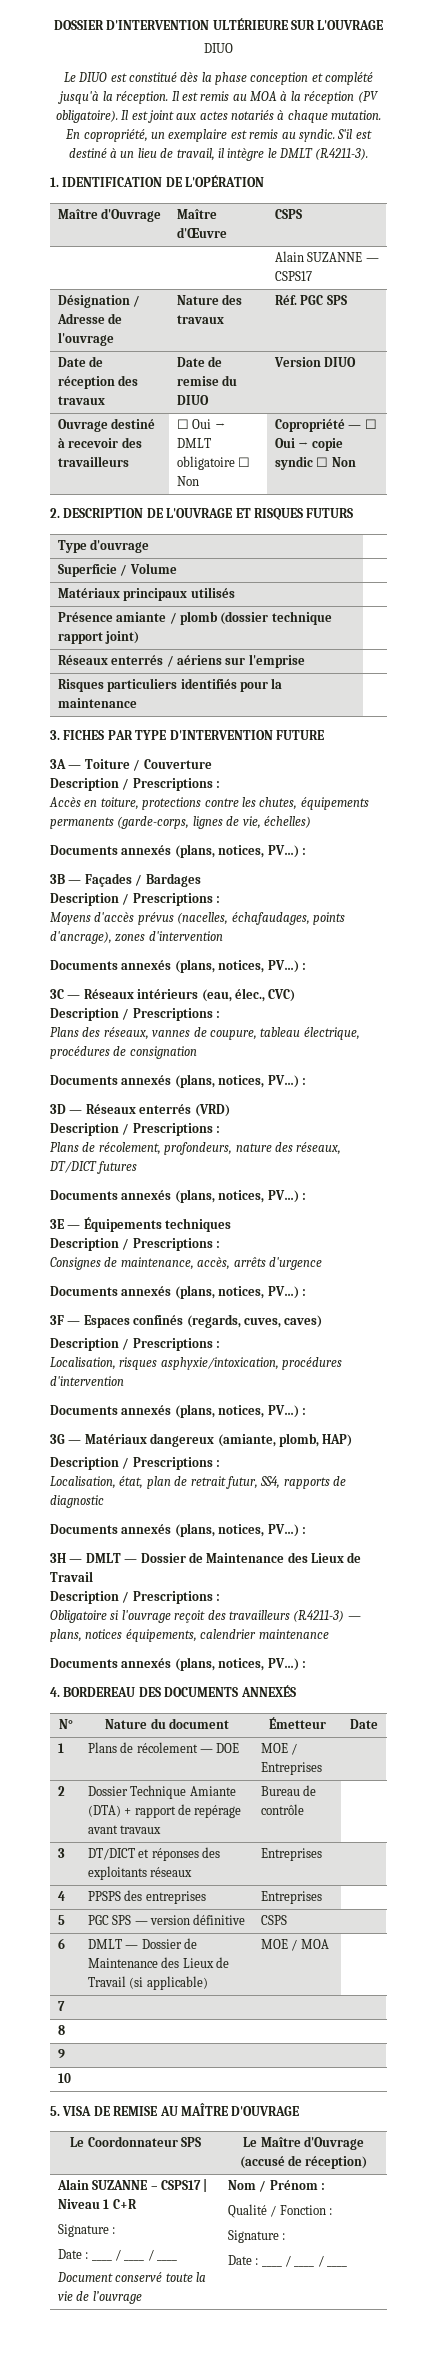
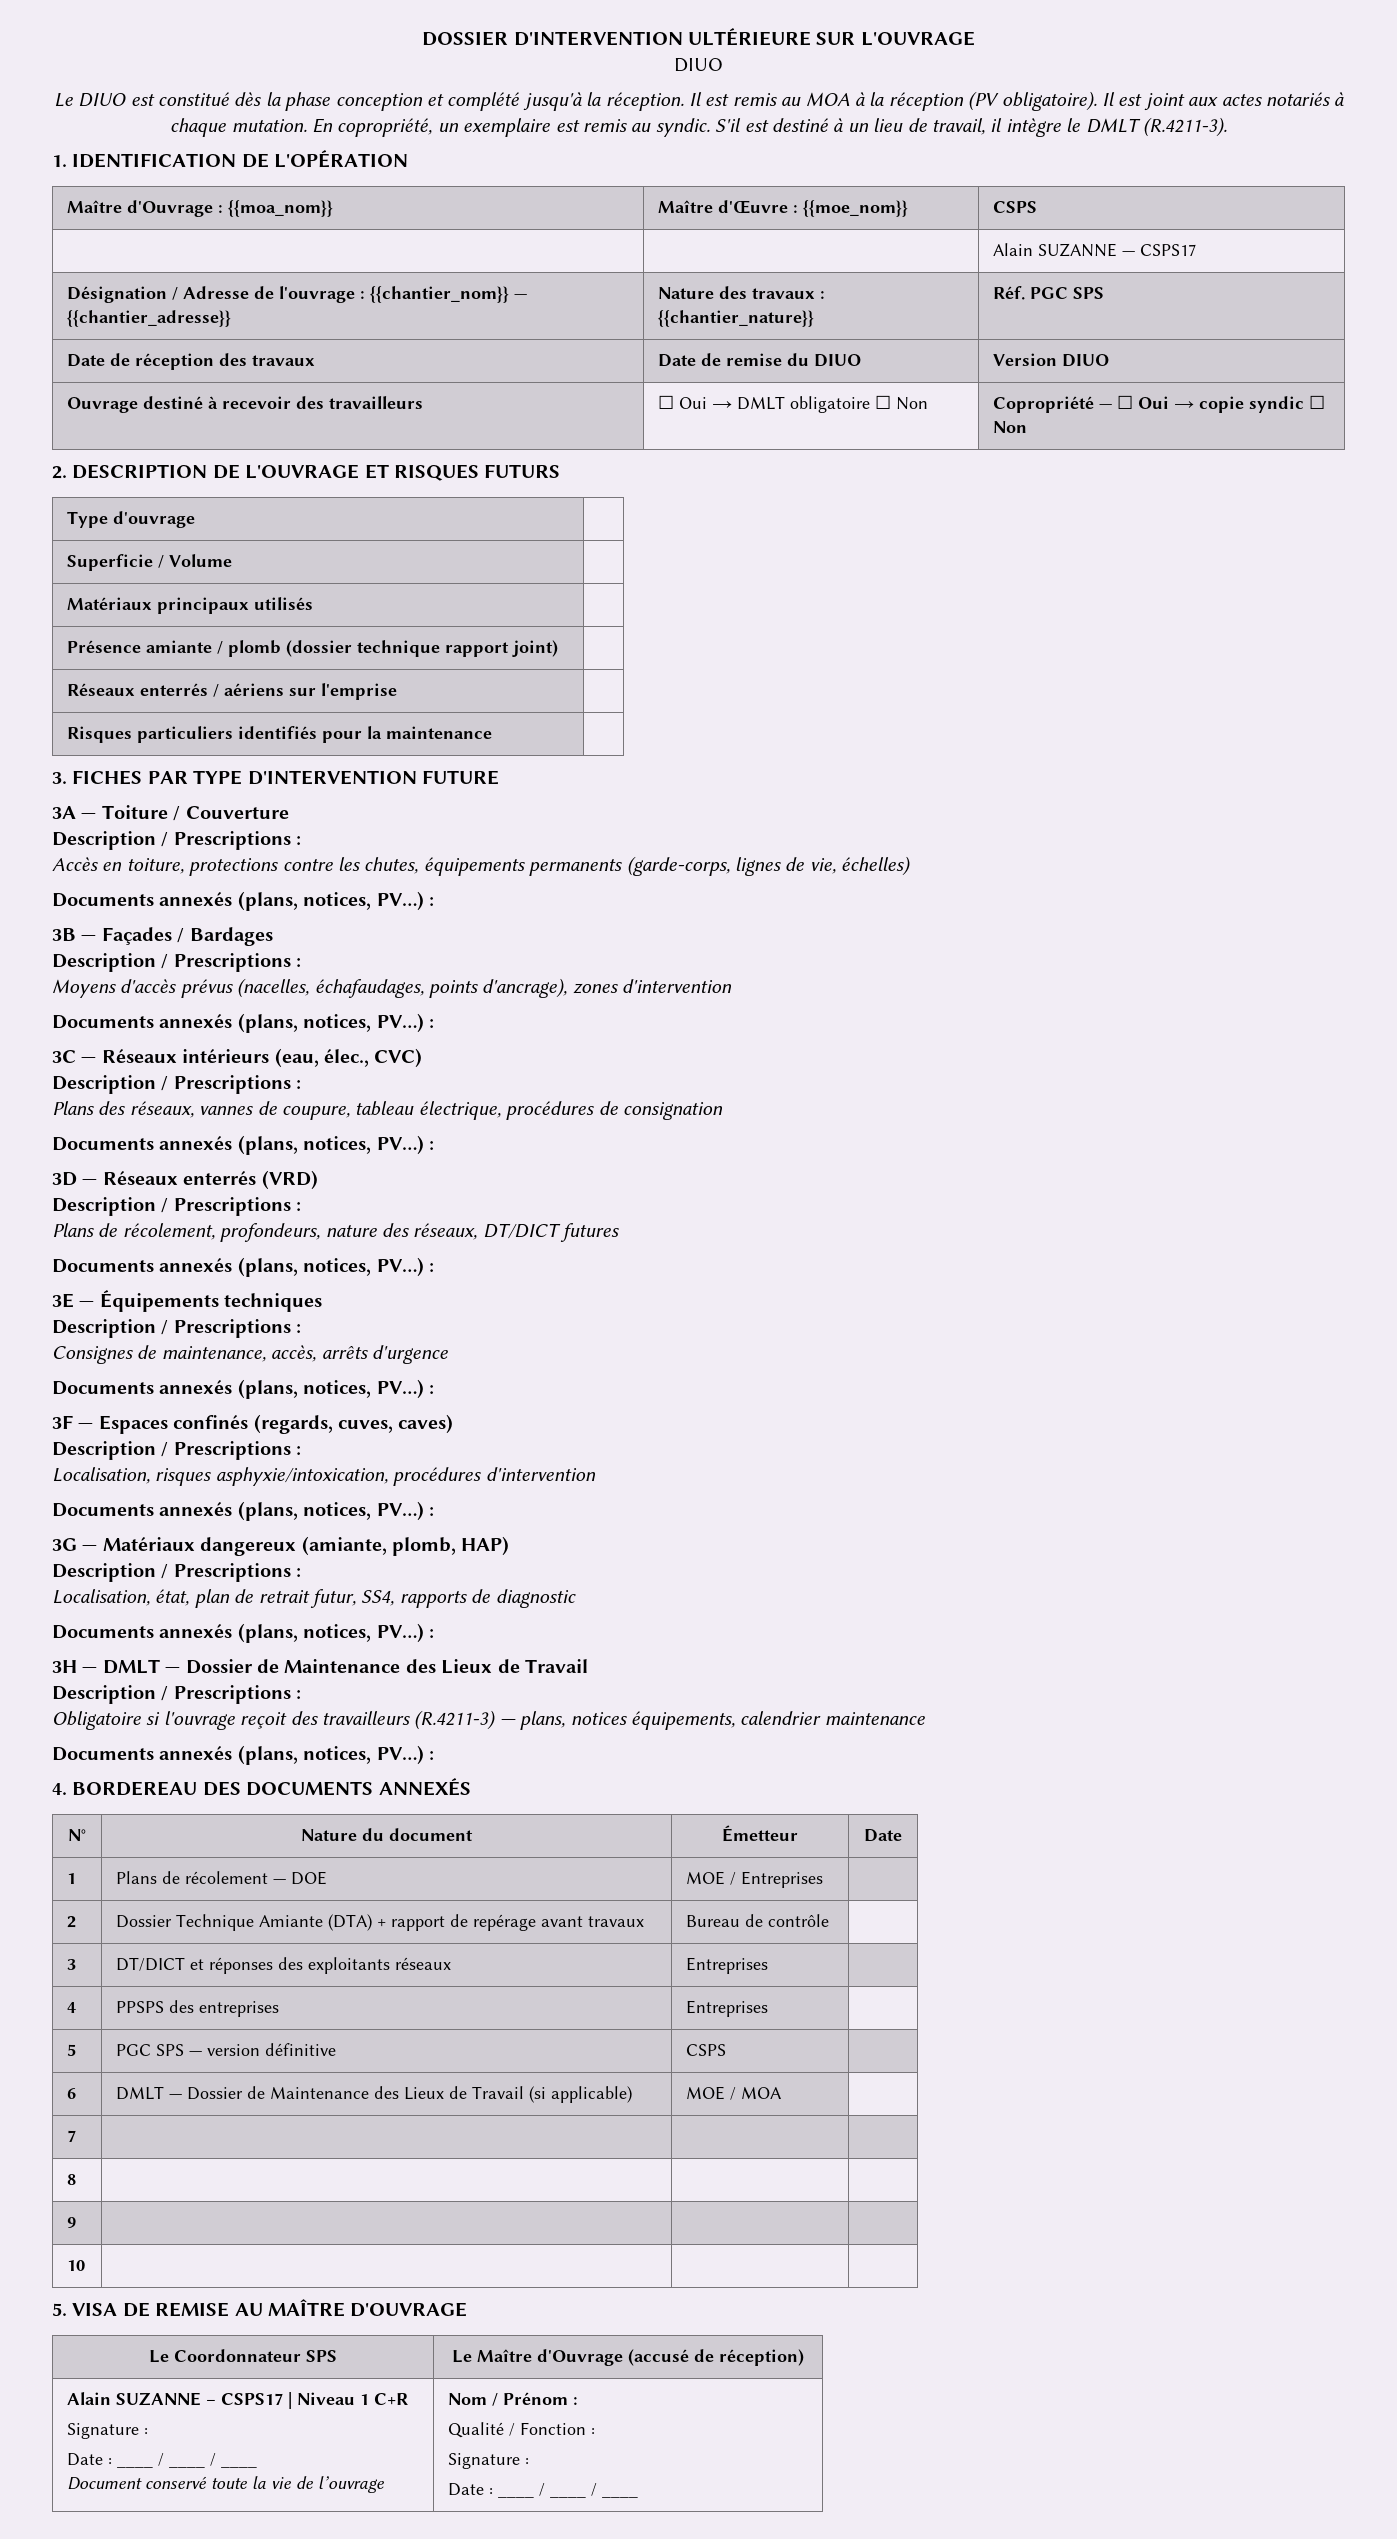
- Maître d'Ouvrage | Maître d'Œuvre | CSPS
+ Maître d'Ouvrage : {{moa_nom}} | Maître d'Œuvre : {{moe_nom}} | CSPS
- Désignation / Adresse de l'ouvrage | Nature des travaux | Réf. PGC SPS
+ Désignation / Adresse de l'ouvrage : {{chantier_nom}} — {{chantier_adresse}} | Nature des travaux : {{chantier_nature}} | Réf. PGC SPS

